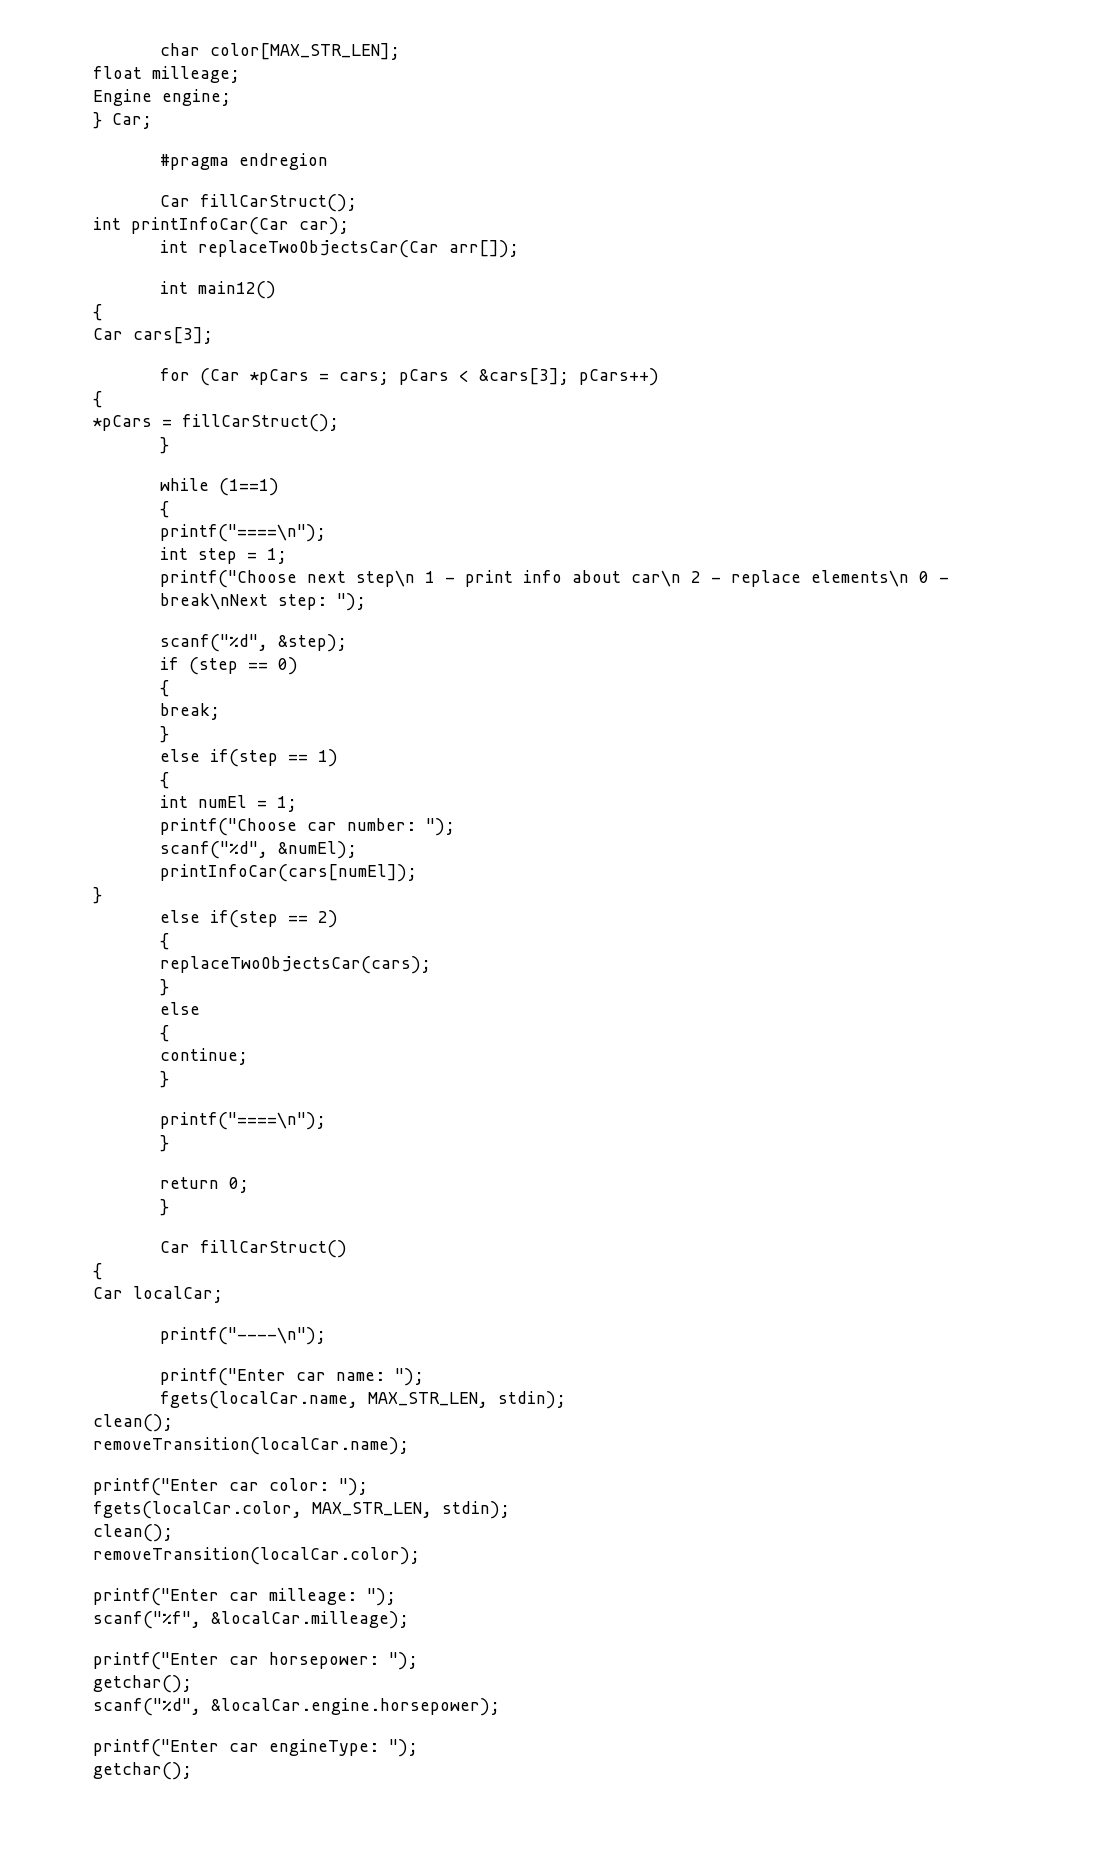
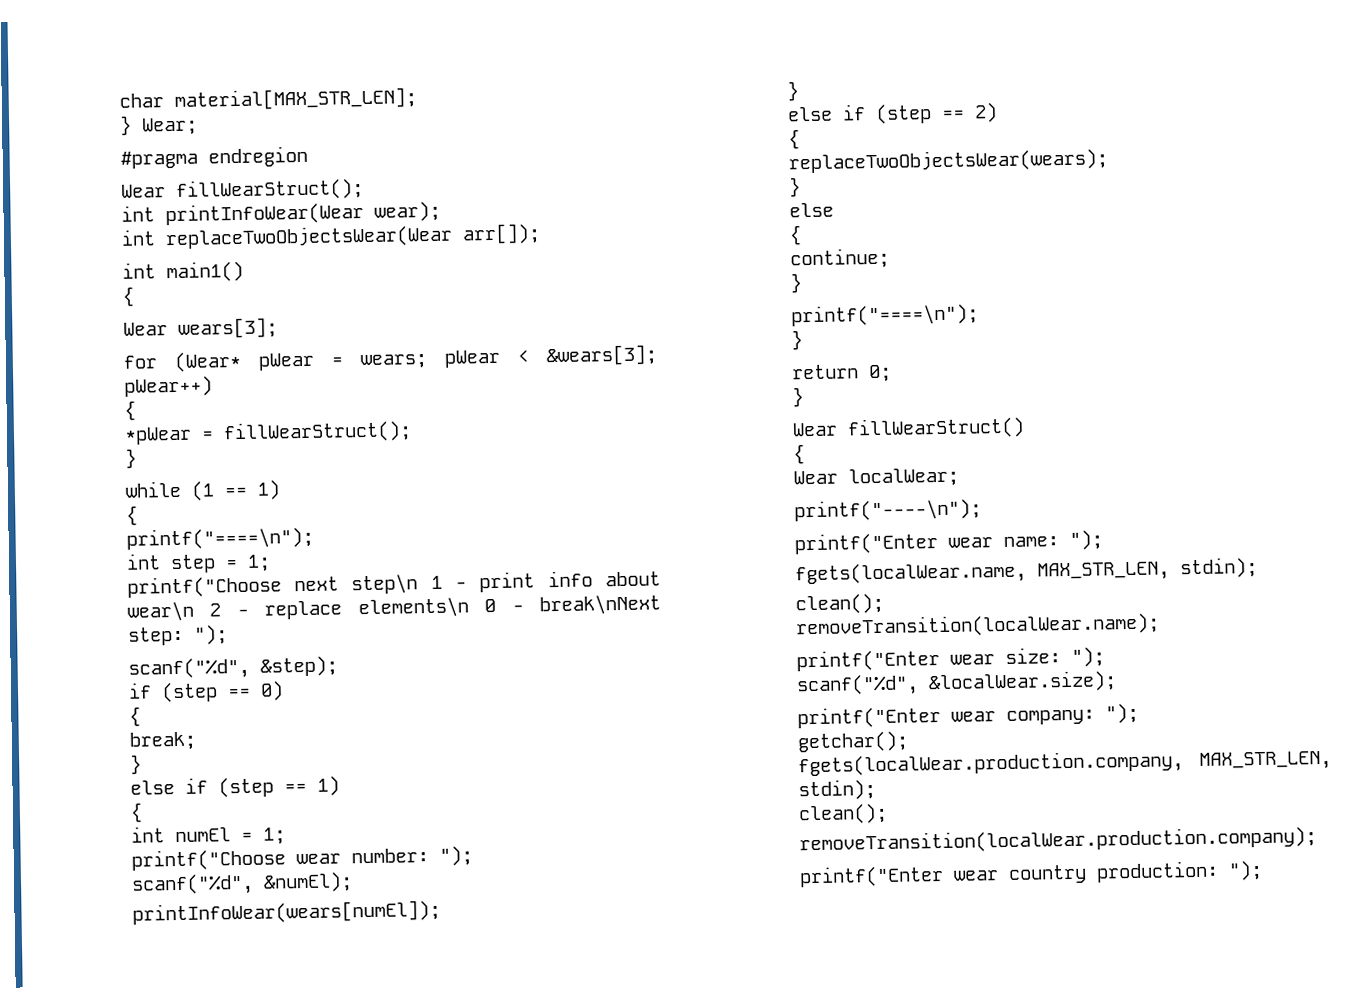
- char color[MAX_STR_LEN];
- float milleage;
- Engine engine;
- } Car;
+ char material[MAX_STR_LEN];
+ } Wear;
- Car fillCarStruct();
- int printInfoCar(Car car);
- int replaceTwoObjectsCar(Car arr[]);
+ Wear fillWearStruct();
+ int printInfoWear(Wear wear);
+ int replaceTwoObjectsWear(Wear arr[]);
- int main12()
+ int main1()
  {
- Car cars[3];
+ Wear wears[3];
- for (Car *pCars = cars; pCars < &cars[3]; pCars++)
+ for (Wear* pWear = wears; pWear < &wears[3]; pWear++)
  {
- *pCars = fillCarStruct();
+ *pWear = fillWearStruct();
- while (1==1)
+ while (1 == 1)
- printf("Choose next step\n 1 - print info about car\n 2 - replace elements\n 0 - break\nNext step: ");
+ printf("Choose next step\n 1 - print info about wear\n 2 - replace elements\n 0 - break\nNext step: ");
- else if(step == 1)
+ else if (step == 1)
- printf("Choose car number: ");
+ printf("Choose wear number: ");
- printInfoCar(cars[numEl]);
+ printInfoWear(wears[numEl]);
  }
- else if(step == 2)
+ else if (step == 2)
- replaceTwoObjectsCar(cars);
+ replaceTwoObjectsWear(wears);
- Car fillCarStruct()
+ Wear fillWearStruct()
  {
- Car localCar;
+ Wear localWear;
- printf("Enter car name: ");
+ printf("Enter wear name: ");
- fgets(localCar.name, MAX_STR_LEN, stdin);
+ fgets(localWear.name, MAX_STR_LEN, stdin);
  clean();
- removeTransition(localCar.name);
- printf("Enter car color: ");
- fgets(localCar.color, MAX_STR_LEN, stdin);
+ removeTransition(localWear.name);
+ printf("Enter wear size: ");
+ scanf("%d", &localWear.size);
+ printf("Enter wear company: ");
+ getchar();
+ fgets(localWear.production.company, MAX_STR_LEN, stdin);
  clean();
- removeTransition(localCar.color);
- printf("Enter car milleage: ");
- scanf("%f", &localCar.milleage);
- printf("Enter car horsepower: ");
- getchar();
- scanf("%d", &localCar.engine.horsepower);
- printf("Enter car engineType: ");
- getchar();
+ removeTransition(localWear.production.company);
+ printf("Enter wear country production: ");

